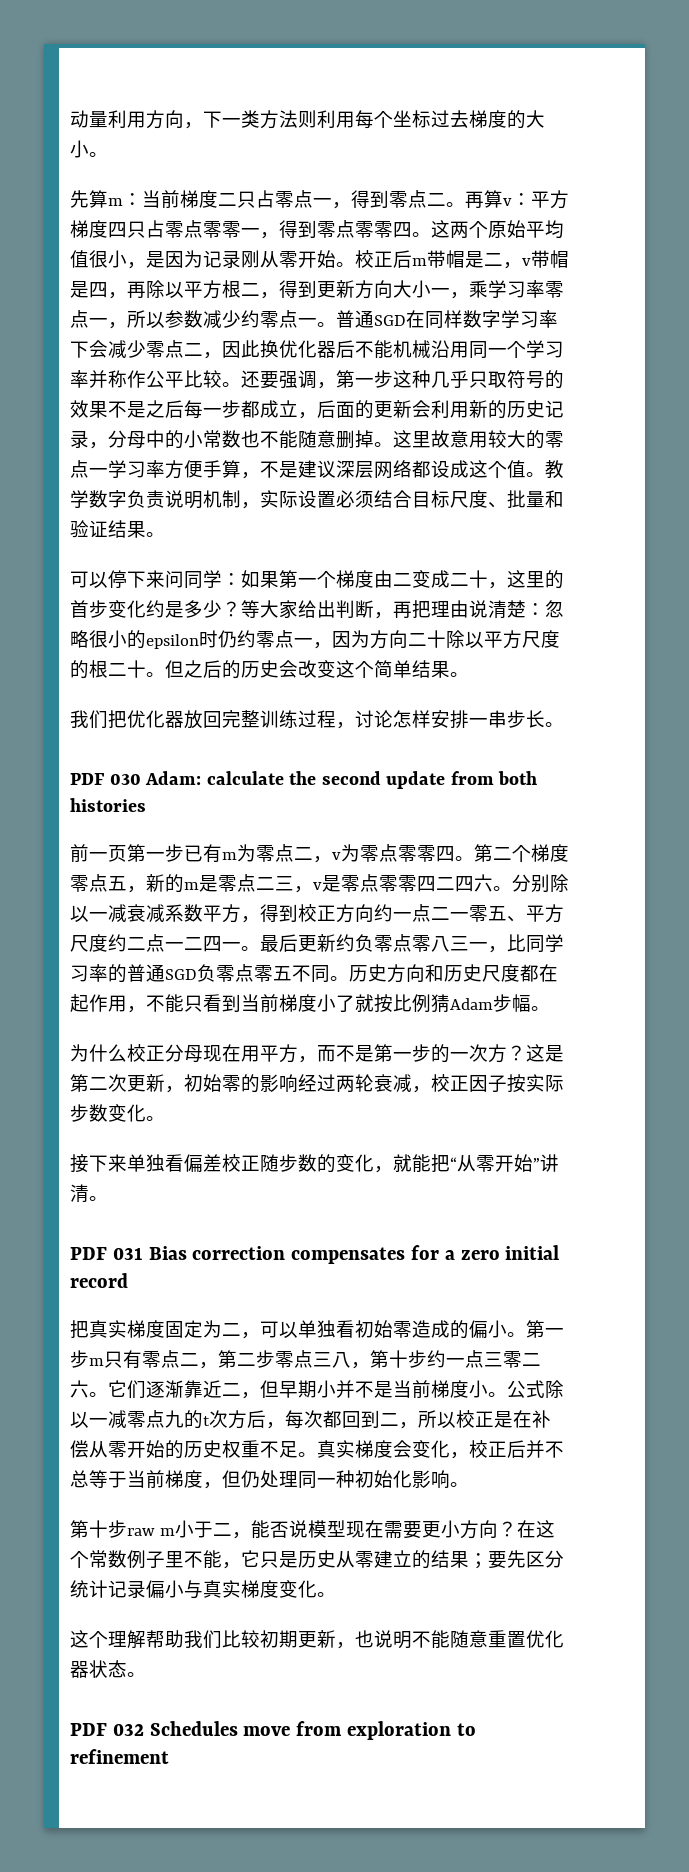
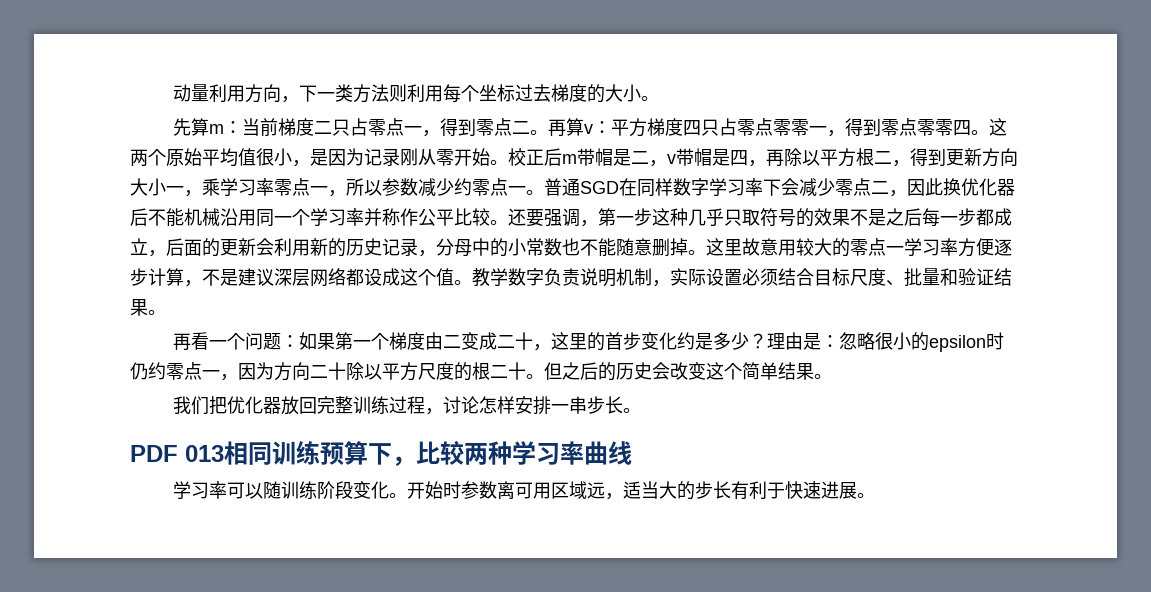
- 这里故意用较大的零点一学习率方便手算，不是建议深层网络都设成这个值。
+ 这里故意用较大的零点一学习率方便逐步计算，不是建议深层网络都设成这个值。
- 可以停下来问同学：如果第一个梯度由二变成二十，这里的首步变化约是多少？
+ 再看一个问题：如果第一个梯度由二变成二十，这里的首步变化约是多少？
- 等大家给出判断，再把理由说清楚：忽略很小的epsilon时仍约零点一，因为方向二十除以平方尺度的根二十。
+ 理由是：忽略很小的epsilon时仍约零点一，因为方向二十除以平方尺度的根二十。
- PDF 030 Adam: calculate the second update from both histories
- 前一页第一步已有m为零点二，v为零点零零四。第二个梯度零点五，新的m是零点二三，v是零点零零四二四六。分别除以一减衰减系数平方，得到校正方向约一点二一零五、平方尺度约二点一二四一。最后更新约负零点零八三一，比同学习率的普通SGD负零点零五不同。历史方向和历史尺度都在起作用，不能只看到当前梯度小了就按比例猜Adam步幅。
- 为什么校正分母现在用平方，而不是第一步的一次方？这是第二次更新，初始零的影响经过两轮衰减，校正因子按实际步数变化。
- 接下来单独看偏差校正随步数的变化，就能把“从零开始”讲清。
- PDF 031 Bias correction compensates for a zero initial record
- 把真实梯度固定为二，可以单独看初始零造成的偏小。第一步m只有零点二，第二步零点三八，第十步约一点三零二六。它们逐渐靠近二，但早期小并不是当前梯度小。公式除以一减零点九的t次方后，每次都回到二，所以校正是在补偿从零开始的历史权重不足。真实梯度会变化，校正后并不总等于当前梯度，但仍处理同一种初始化影响。
- 第十步raw m小于二，能否说模型现在需要更小方向？在这个常数例子里不能，它只是历史从零建立的结果；要先区分统计记录偏小与真实梯度变化。
- 这个理解帮助我们比较初期更新，也说明不能随意重置优化器状态。
- PDF 032 Schedules move from exploration to refinement
+ PDF 013相同训练预算下，比较两种学习率曲线
+ 学习率可以随训练阶段变化。开始时参数离可用区域远，适当大的步长有利于快速进展。

